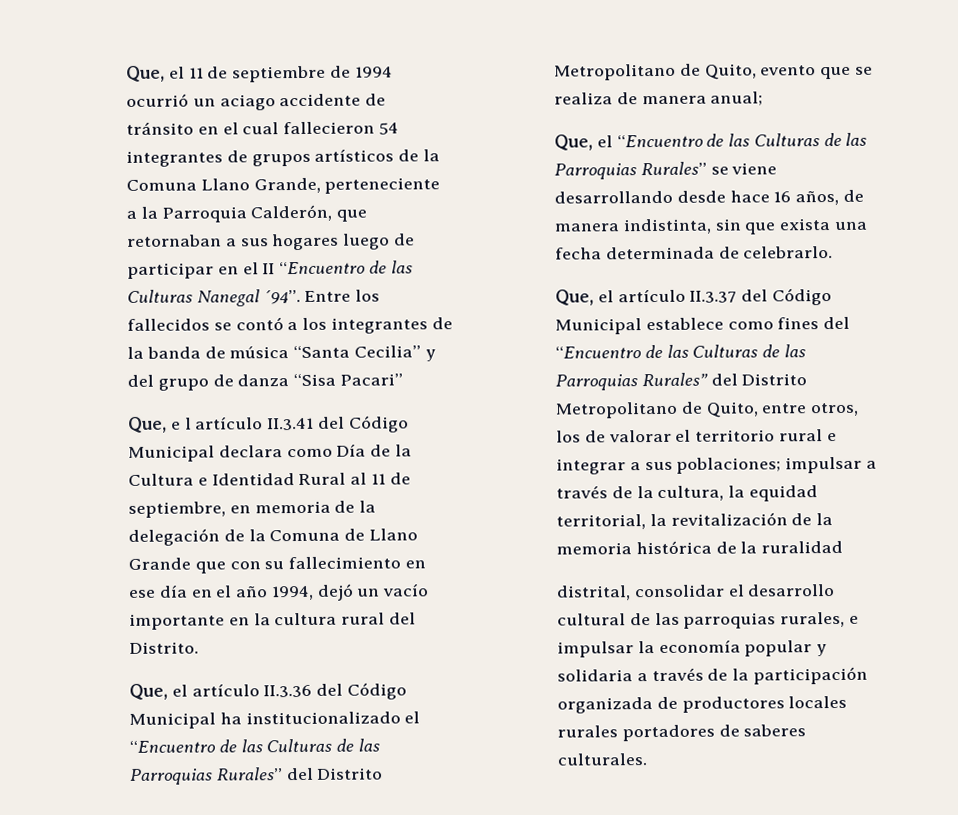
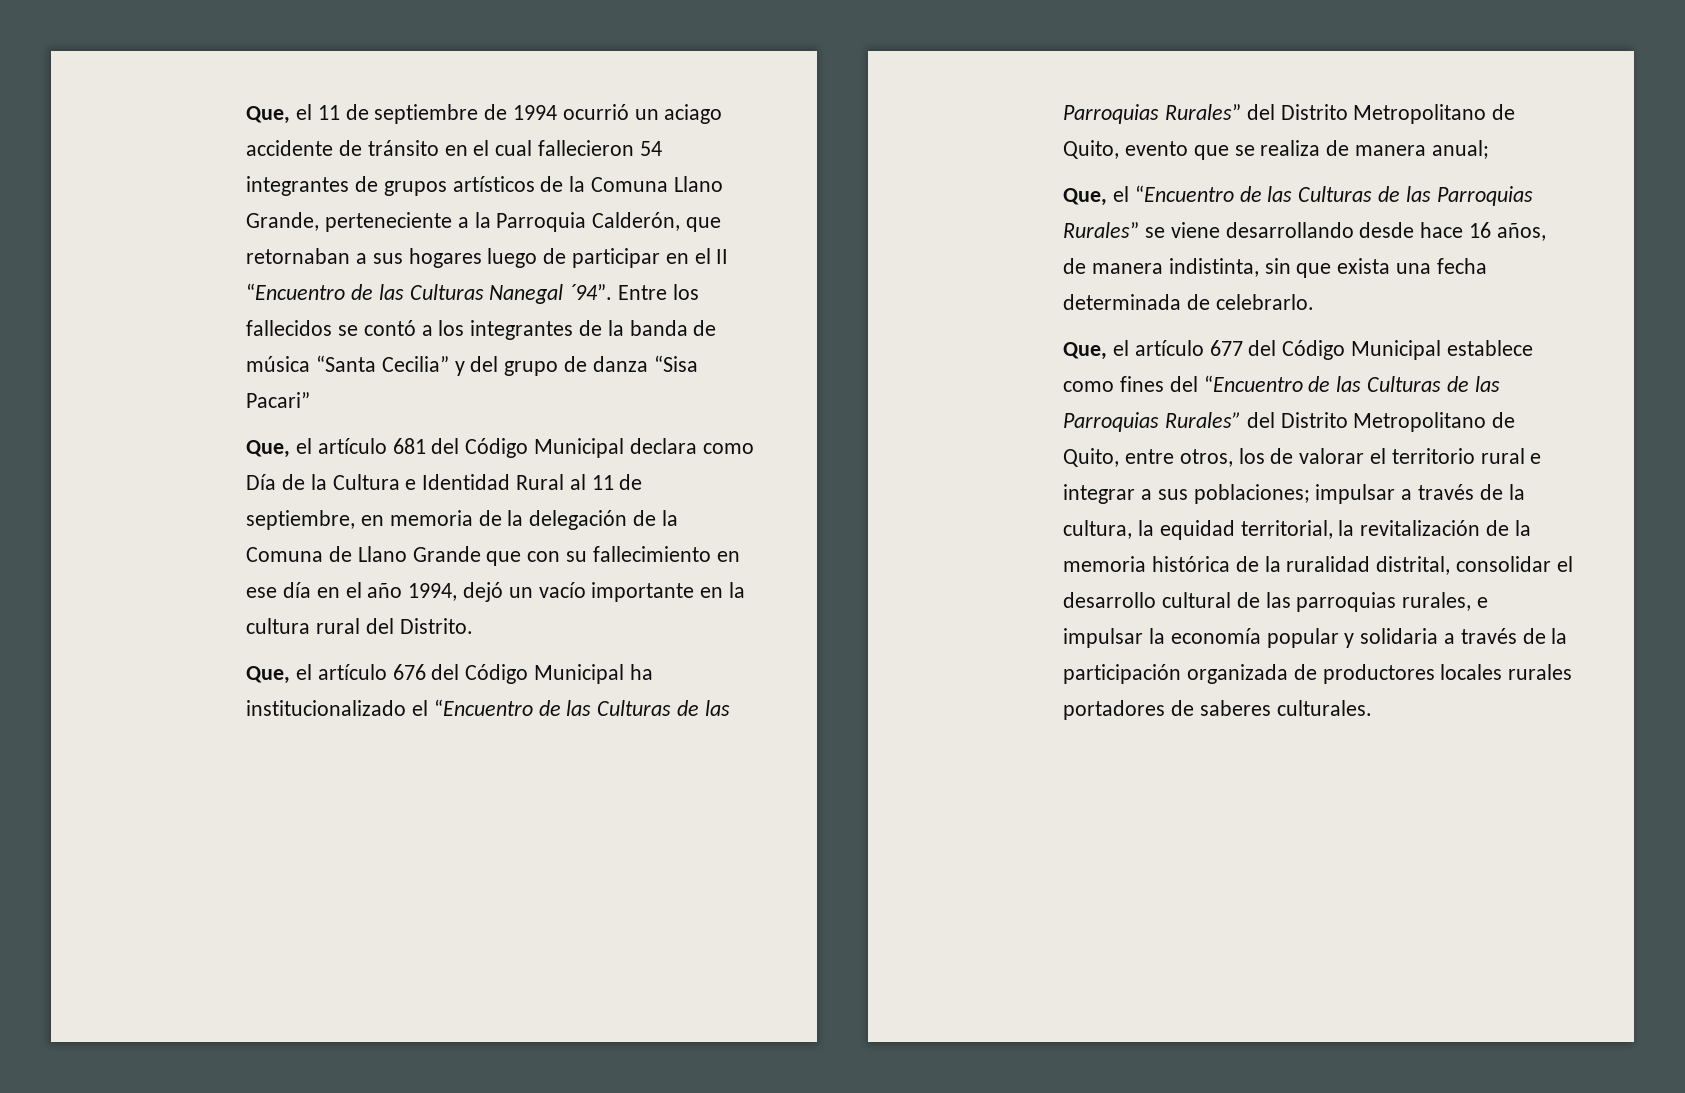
- Que, e l artículo II.3.41 del Código Municipal declara como Día de la Cultura e Identidad Rural al 11 de septiembre, en memoria de la delegación de la Comuna de Llano Grande que con su fallecimiento en ese día en el año 1994, dejó un vacío importante en la cultura rural del Distrito.
+ Que, el artículo 681 del Código Municipal declara como Día de la Cultura e Identidad Rural al 11 de septiembre, en memoria de la delegación de la Comuna de Llano Grande que con su fallecimiento en ese día en el año 1994, dejó un vacío importante en la cultura rural del Distrito.
- Que, el artículo II.3.36 del Código Municipal ha institucionalizado el “Encuentro de las Culturas de las Parroquias Rurales” del Distrito Metropolitano de Quito, evento que se realiza de manera anual;
+ Que, el artículo 676 del Código Municipal ha institucionalizado el “Encuentro de las Culturas de las Parroquias Rurales” del Distrito Metropolitano de Quito, evento que se realiza de manera anual;
- Que, el artículo II.3.37 del Código Municipal establece como fines del “Encuentro de las Culturas de las Parroquias Rurales” del Distrito Metropolitano de Quito, entre otros, los de valorar el territorio rural e integrar a sus poblaciones;
+ Que, el artículo 677 del Código Municipal establece como fines del “Encuentro de las Culturas de las Parroquias Rurales” del Distrito Metropolitano de Quito, entre otros, los de valorar el territorio rural e integrar a sus poblaciones;
- impulsar a través de la cultura, la equidad territorial, la revitalización de la memoria histórica de la ruralidad
- distrital, consolidar el desarrollo cultural de las parroquias rurales, e impulsar la economía popular y solidaria a través de la participación organizada de productores locales rurales portadores de saberes culturales.
+ impulsar a través de la cultura, la equidad territorial, la revitalización de la memoria histórica de la ruralidad distrital, consolidar el desarrollo cultural de las parroquias rurales, e impulsar la economía popular y solidaria a través de la participación organizada de productores locales rurales portadores de saberes culturales.

